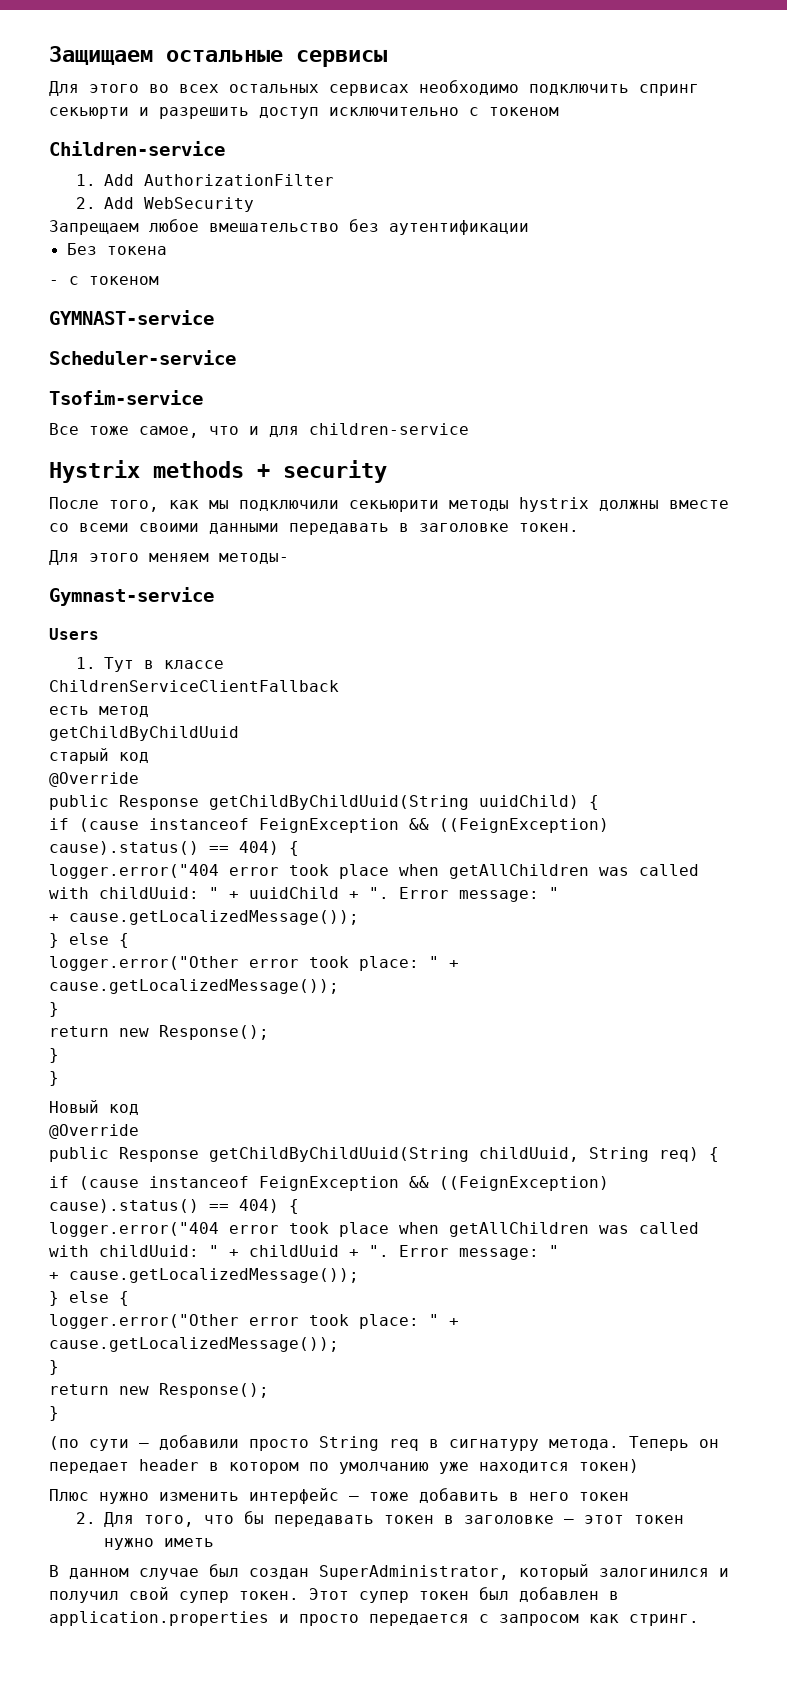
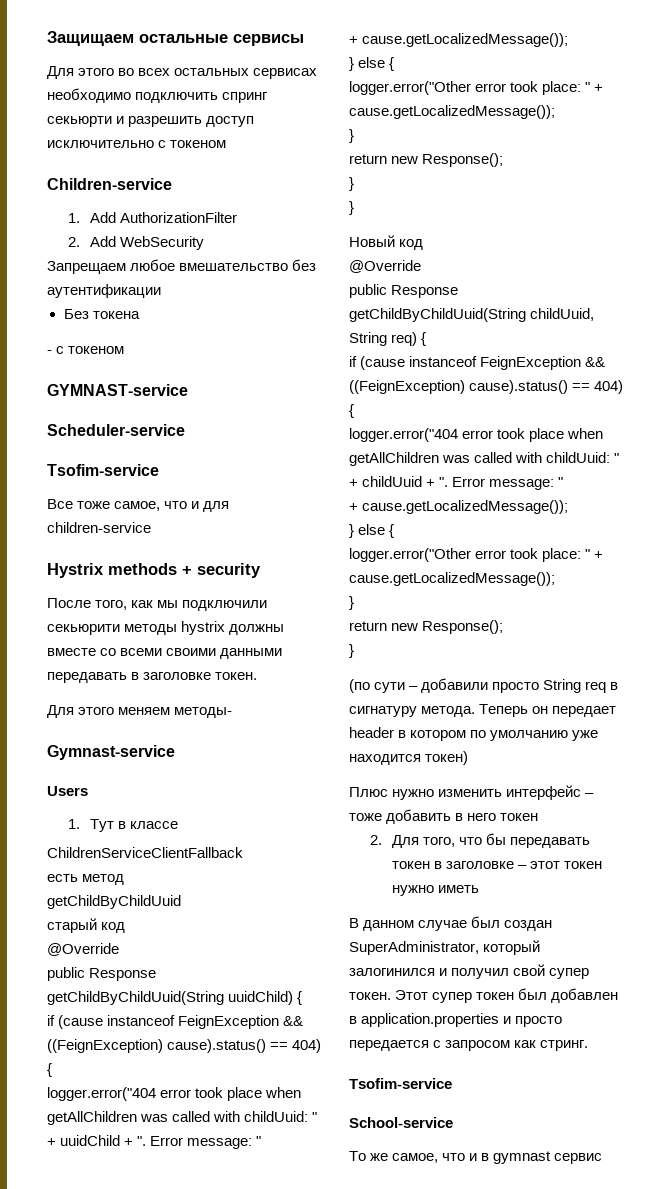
  Этот супер токен был добавлен в application.properties и просто передается с запросом как стринг.
+ Tsofim-service
+ School-service
+ То же самое, что и в gymnast сервис

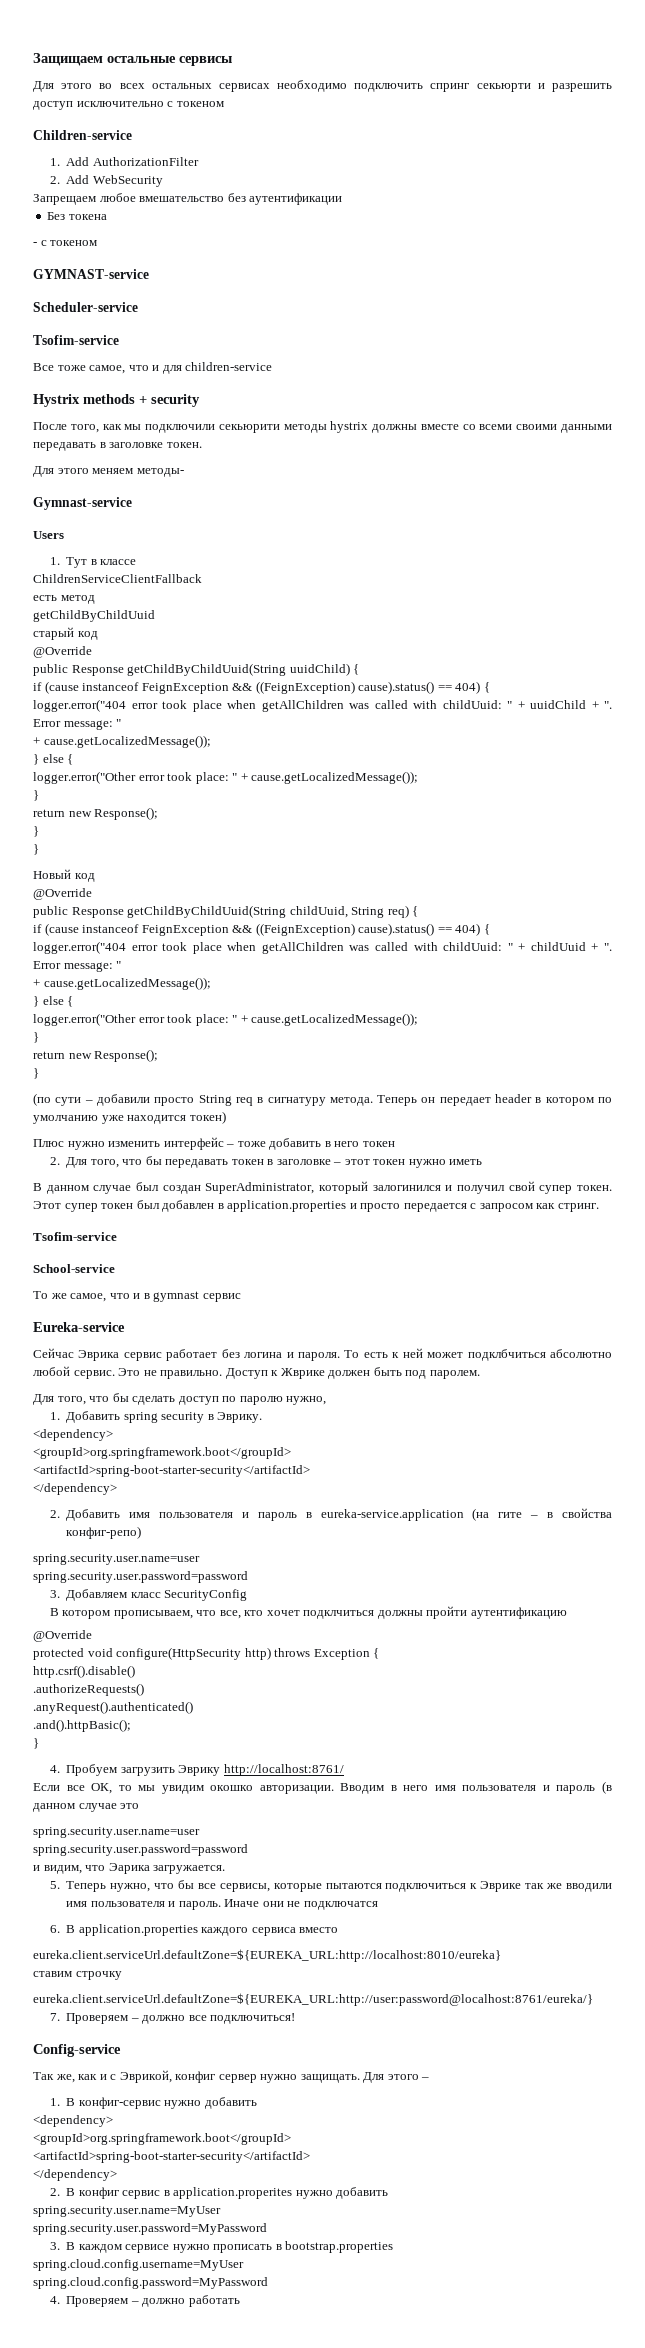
+ Eureka-service
+ Сейчас Эврика сервис работает без логина и пароля. То есть к ней может подклбчиться абсолютно любой сервис. Это не правильно. Доступ к Жврике должен быть под паролем.
+ Для того, что бы сделать доступ по паролю нужно,
+ 1. Добавить spring security в Эврику.
+ <dependency>
+ <groupId>org.springframework.boot</groupId>
+ <artifactId>spring-boot-starter-security</artifactId>
+ </dependency>
+ 2. Добавить имя пользователя и пароль в eureka-service.application (на гите – в свойства конфиг-репо)
+ spring.security.user.name=user
+ spring.security.user.password=password
+ 3. Добавляем класс SecurityConfig
+ В котором прописываем, что все, кто хочет подклчиться должны пройти аутентификацию
+ @Override
+ protected void configure(HttpSecurity http) throws Exception {
+ http.csrf().disable()
+ .authorizeRequests()
+ .anyRequest().authenticated()
+ .and().httpBasic();
+ }
+ 4. Пробуем загрузить Эврику http://localhost:8761/
+ Если все ОК, то мы увидим окошко авторизации. Вводим в него имя пользователя и пароль (в данном случае это
+ spring.security.user.name=user
+ spring.security.user.password=password
+ и видим, что Эарика загружается.
+ 5. Теперь нужно, что бы все сервисы, которые пытаются подключиться к Эврике так же вводили имя пользователя и пароль. Иначе они не подключатся
+ 6. В application.properties каждого сервиса вместо
+ eureka.client.serviceUrl.defaultZone=${EUREKA_URL:http://localhost:8010/eureka}
+ ставим строчку
+ eureka.client.serviceUrl.defaultZone=${EUREKA_URL:http://user:password@localhost:8761/eureka/}
+ 7. Проверяем – должно все подключиться!
+ Config-service
+ Так же, как и с Эврикой, конфиг сервер нужно защищать. Для этого –
+ 1. В конфиг-сервис нужно добавить
+ <dependency>
+ <groupId>org.springframework.boot</groupId>
+ <artifactId>spring-boot-starter-security</artifactId>
+ </dependency>
+ 2. В конфиг сервис в application.properites нужно добавить
+ spring.security.user.name=MyUser
+ spring.security.user.password=MyPassword
+ 3. В каждом сервисе нужно прописать в bootstrap.properties
+ spring.cloud.config.username=MyUser
+ spring.cloud.config.password=MyPassword
+ 4. Проверяем – должно работать

